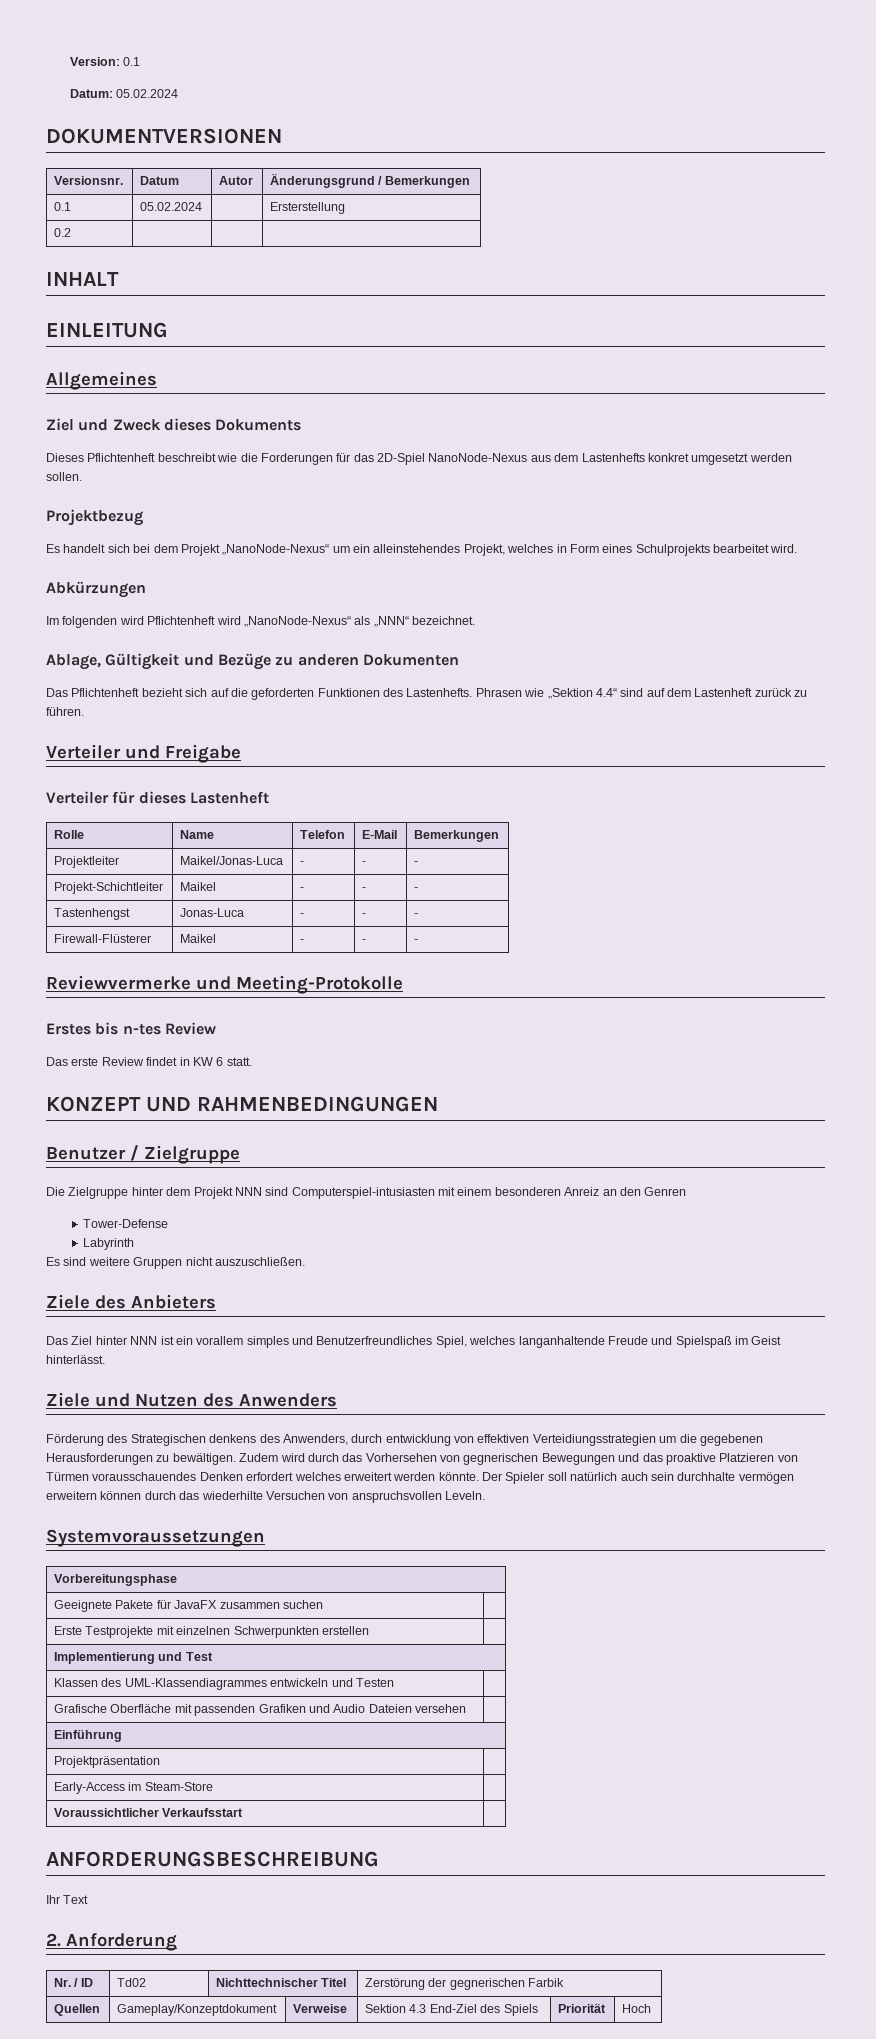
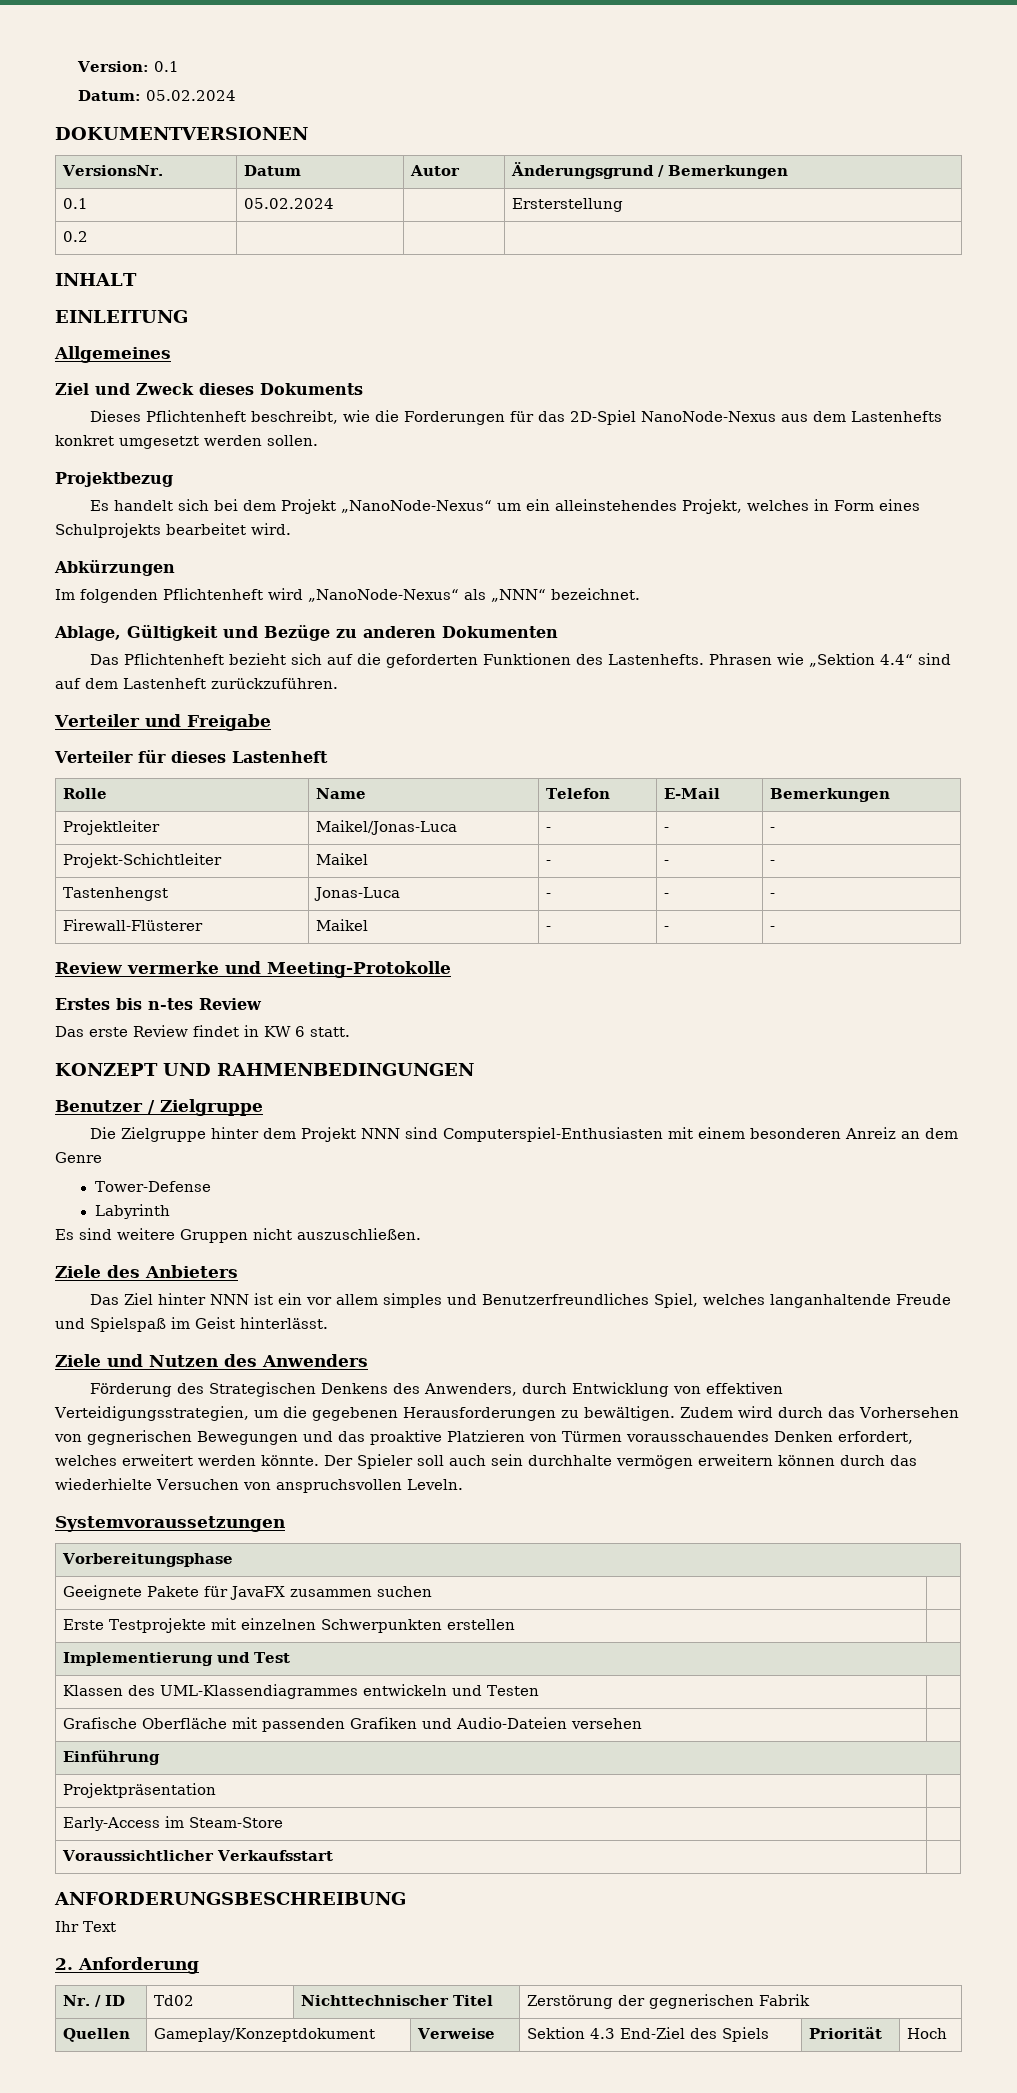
- Versionsnr. | Datum | Autor | Änderungsgrund / Bemerkungen
+ VersionsNr. | Datum | Autor | Änderungsgrund / Bemerkungen
- Dieses Pflichtenheft beschreibt wie die Forderungen für das 2D-Spiel NanoNode-Nexus aus dem Lastenhefts konkret umgesetzt werden sollen.
+ Dieses Pflichtenheft beschreibt, wie die Forderungen für das 2D-Spiel NanoNode-Nexus aus dem Lastenhefts konkret umgesetzt werden sollen.
- Im folgenden wird Pflichtenheft wird „NanoNode-Nexus“ als „NNN“ bezeichnet.
+ Im folgenden Pflichtenheft wird „NanoNode-Nexus“ als „NNN“ bezeichnet.
- Phrasen wie „Sektion 4.4“ sind auf dem Lastenheft zurück zu führen.
+ Phrasen wie „Sektion 4.4“ sind auf dem Lastenheft zurückzuführen.
- Reviewvermerke und Meeting-Protokolle
+ Review vermerke und Meeting-Protokolle
- Die Zielgruppe hinter dem Projekt NNN sind Computerspiel-intusiasten mit einem besonderen Anreiz an den Genren
+ Die Zielgruppe hinter dem Projekt NNN sind Computerspiel-Enthusiasten mit einem besonderen Anreiz an dem Genre
- Das Ziel hinter NNN ist ein vorallem simples und Benutzerfreundliches Spiel, welches langanhaltende Freude und Spielspaß im Geist hinterlässt.
+ Das Ziel hinter NNN ist ein vor allem simples und Benutzerfreundliches Spiel, welches langanhaltende Freude und Spielspaß im Geist hinterlässt.
- Förderung des Strategischen denkens des Anwenders, durch entwicklung von effektiven Verteidiungsstrategien um die gegebenen Herausforderungen zu bewältigen.
+ Förderung des Strategischen Denkens des Anwenders, durch Entwicklung von effektiven Verteidigungsstrategien, um die gegebenen Herausforderungen zu bewältigen.
- Zudem wird durch das Vorhersehen von gegnerischen Bewegungen und das proaktive Platzieren von Türmen vorausschauendes Denken erfordert welches erweitert werden könnte.
+ Zudem wird durch das Vorhersehen von gegnerischen Bewegungen und das proaktive Platzieren von Türmen vorausschauendes Denken erfordert, welches erweitert werden könnte.
- Der Spieler soll natürlich auch sein durchhalte vermögen erweitern können durch das wiederhilte Versuchen von anspruchsvollen Leveln.
+ Der Spieler soll auch sein durchhalte vermögen erweitern können durch das wiederhielte Versuchen von anspruchsvollen Leveln.
- Grafische Oberfläche mit passenden Grafiken und Audio Dateien versehen |
+ Grafische Oberfläche mit passenden Grafiken und Audio-Dateien versehen |
- Nr. / ID | Td02 | Nichttechnischer Titel | Zerstörung der gegnerischen Farbik
+ Nr. / ID | Td02 | Nichttechnischer Titel | Zerstörung der gegnerischen Fabrik

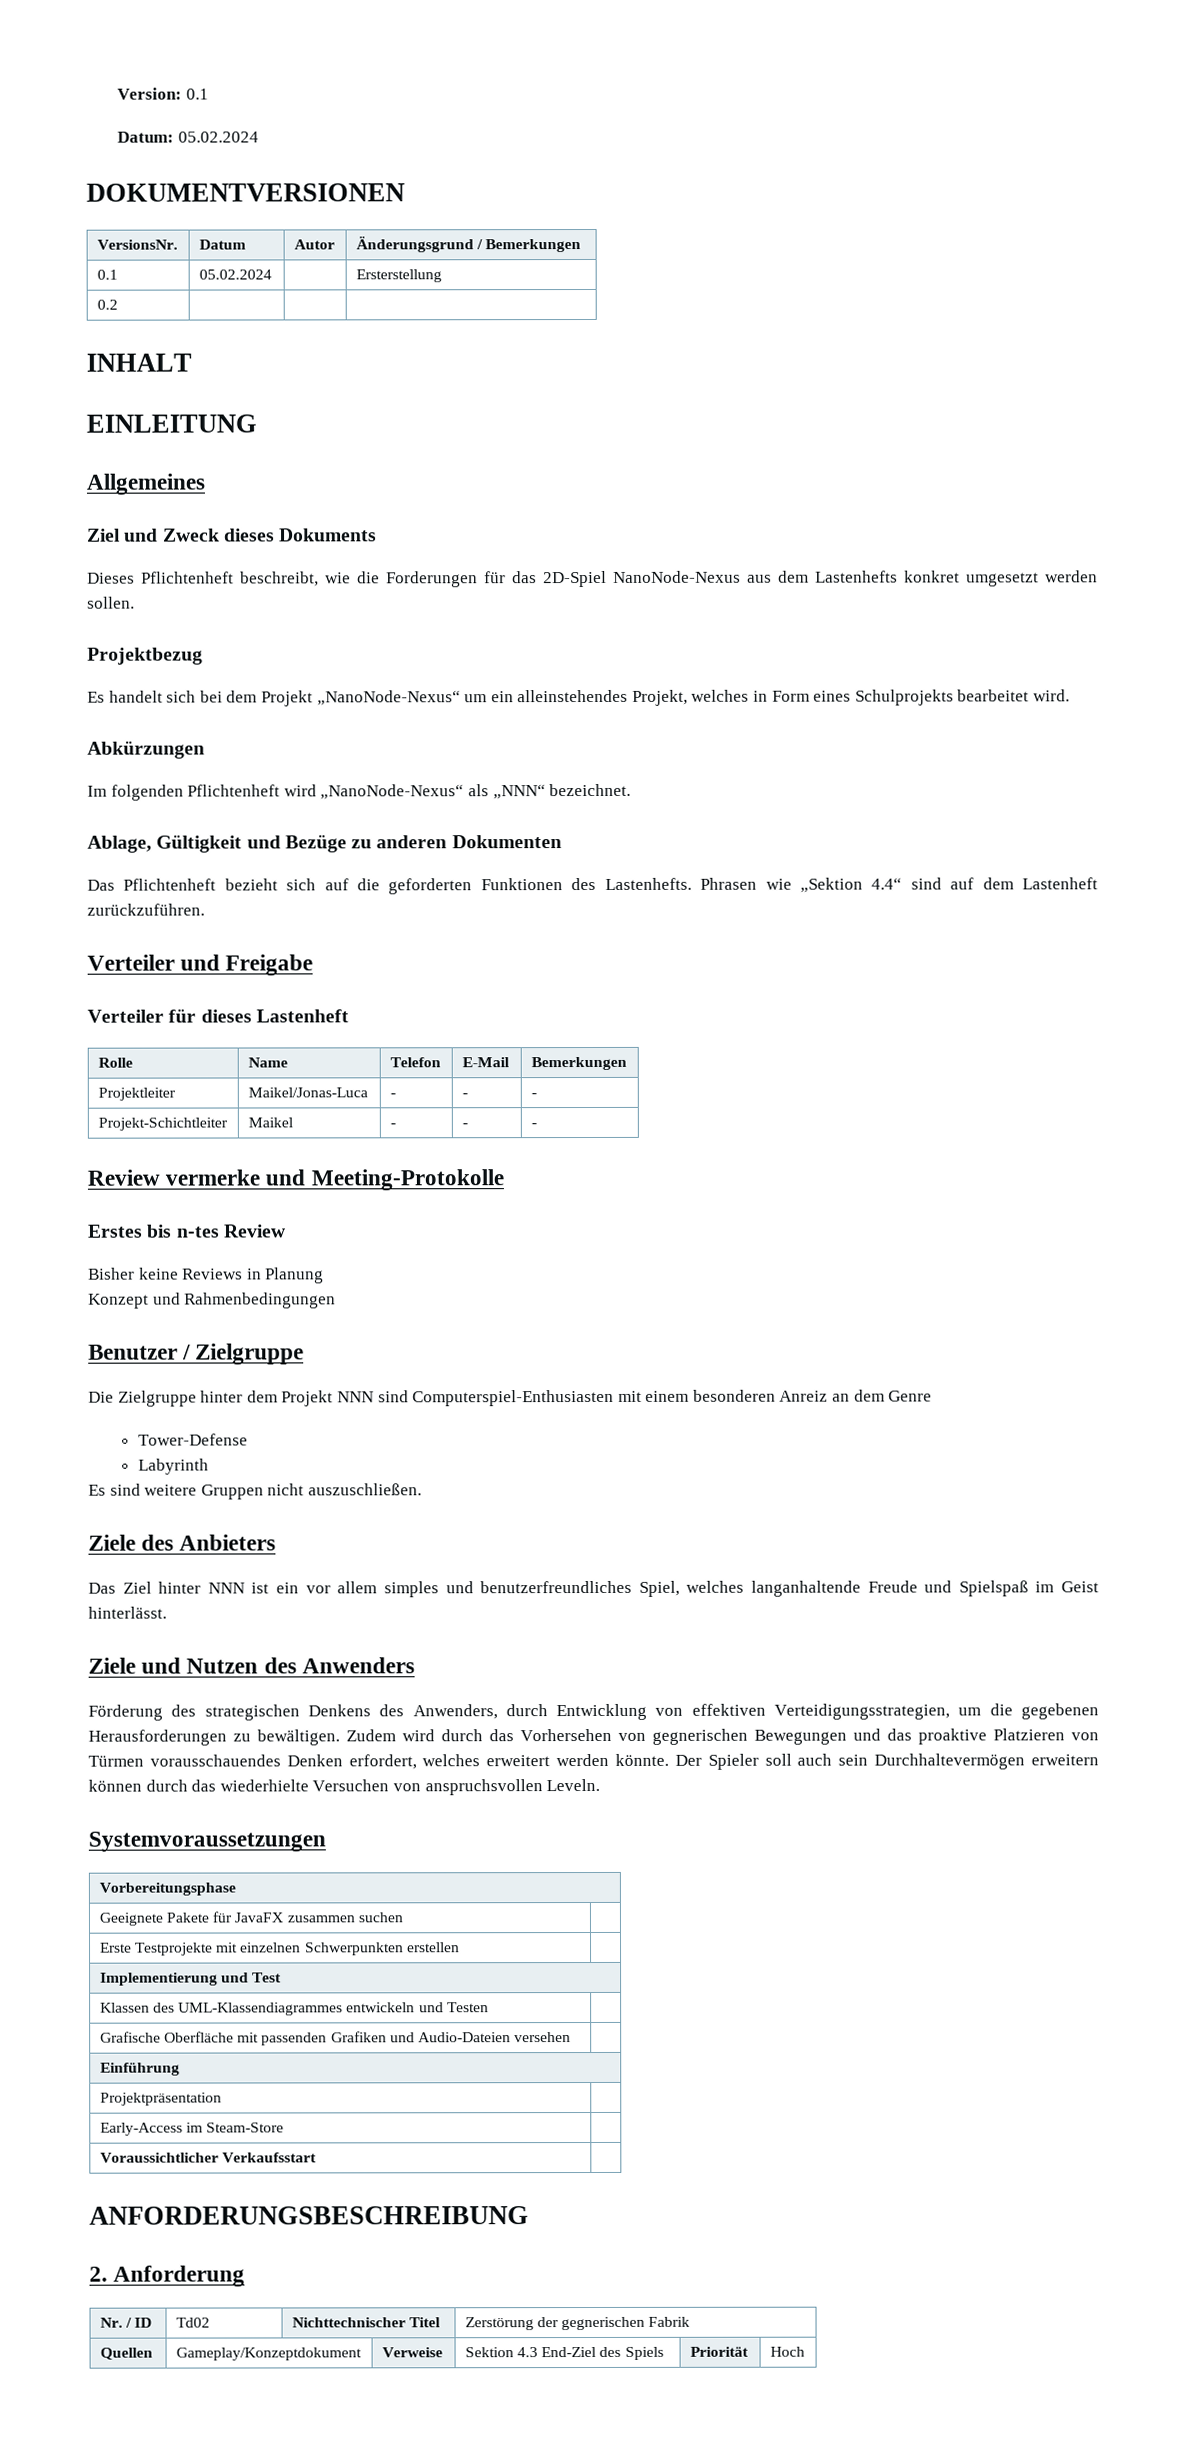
- Tastenhengst | Jonas-Luca | - | - | -
- Firewall-Flüsterer | Maikel | - | - | -
- Das erste Review findet in KW 6 statt.
- KONZEPT UND RAHMENBEDINGUNGEN
+ Bisher keine Reviews in Planung
+ Konzept und Rahmenbedingungen
- Das Ziel hinter NNN ist ein vor allem simples und Benutzerfreundliches Spiel, welches langanhaltende Freude und Spielspaß im Geist hinterlässt.
+ Das Ziel hinter NNN ist ein vor allem simples und benutzerfreundliches Spiel, welches langanhaltende Freude und Spielspaß im Geist hinterlässt.
- Förderung des Strategischen Denkens des Anwenders, durch Entwicklung von effektiven Verteidigungsstrategien, um die gegebenen Herausforderungen zu bewältigen.
+ Förderung des strategischen Denkens des Anwenders, durch Entwicklung von effektiven Verteidigungsstrategien, um die gegebenen Herausforderungen zu bewältigen.
- Der Spieler soll auch sein durchhalte vermögen erweitern können durch das wiederhielte Versuchen von anspruchsvollen Leveln.
+ Der Spieler soll auch sein Durchhaltevermögen erweitern können durch das wiederhielte Versuchen von anspruchsvollen Leveln.
- Ihr Text

